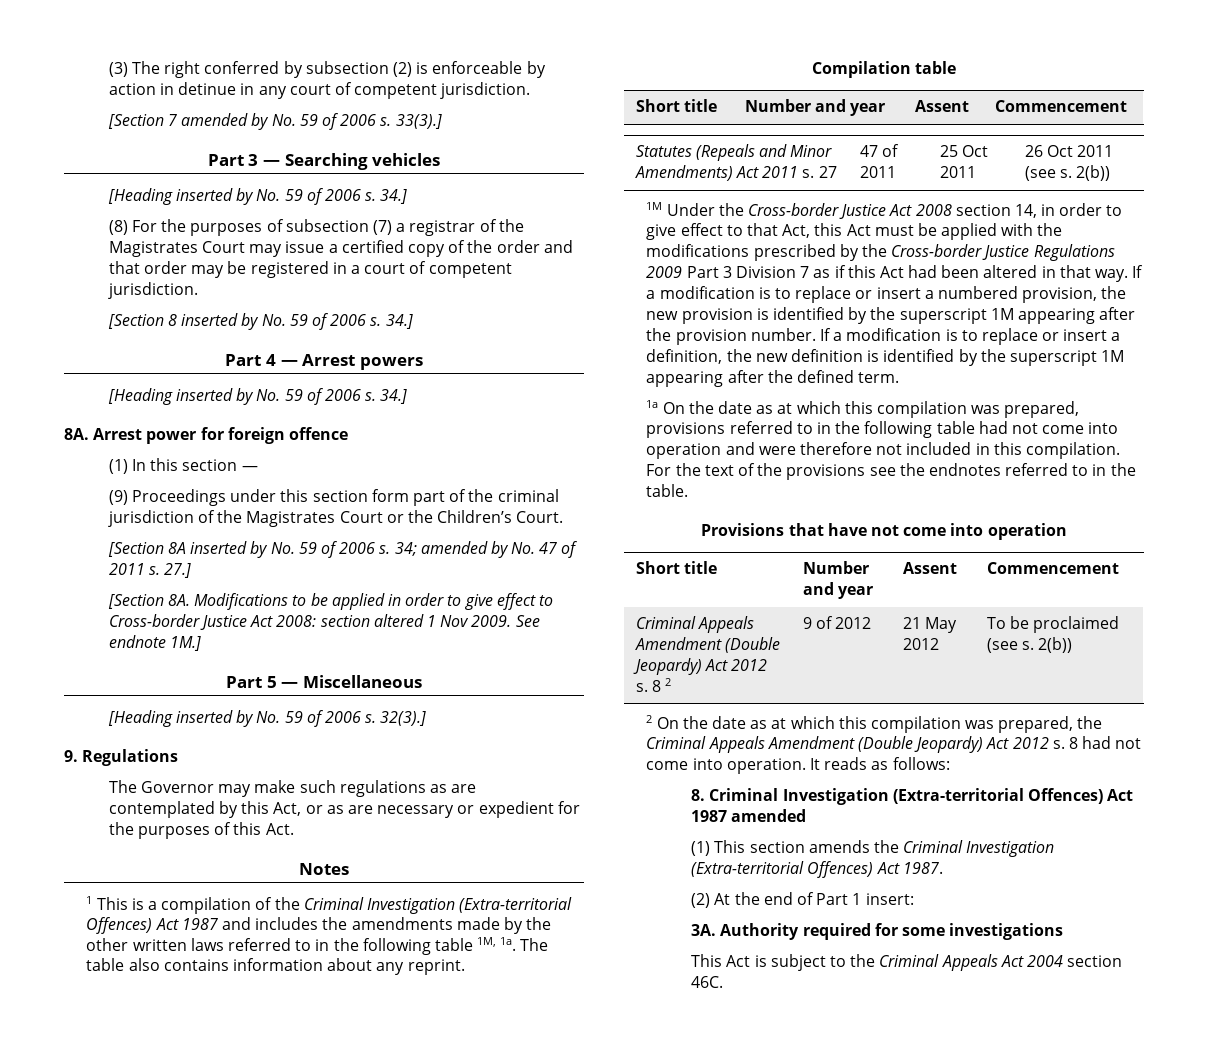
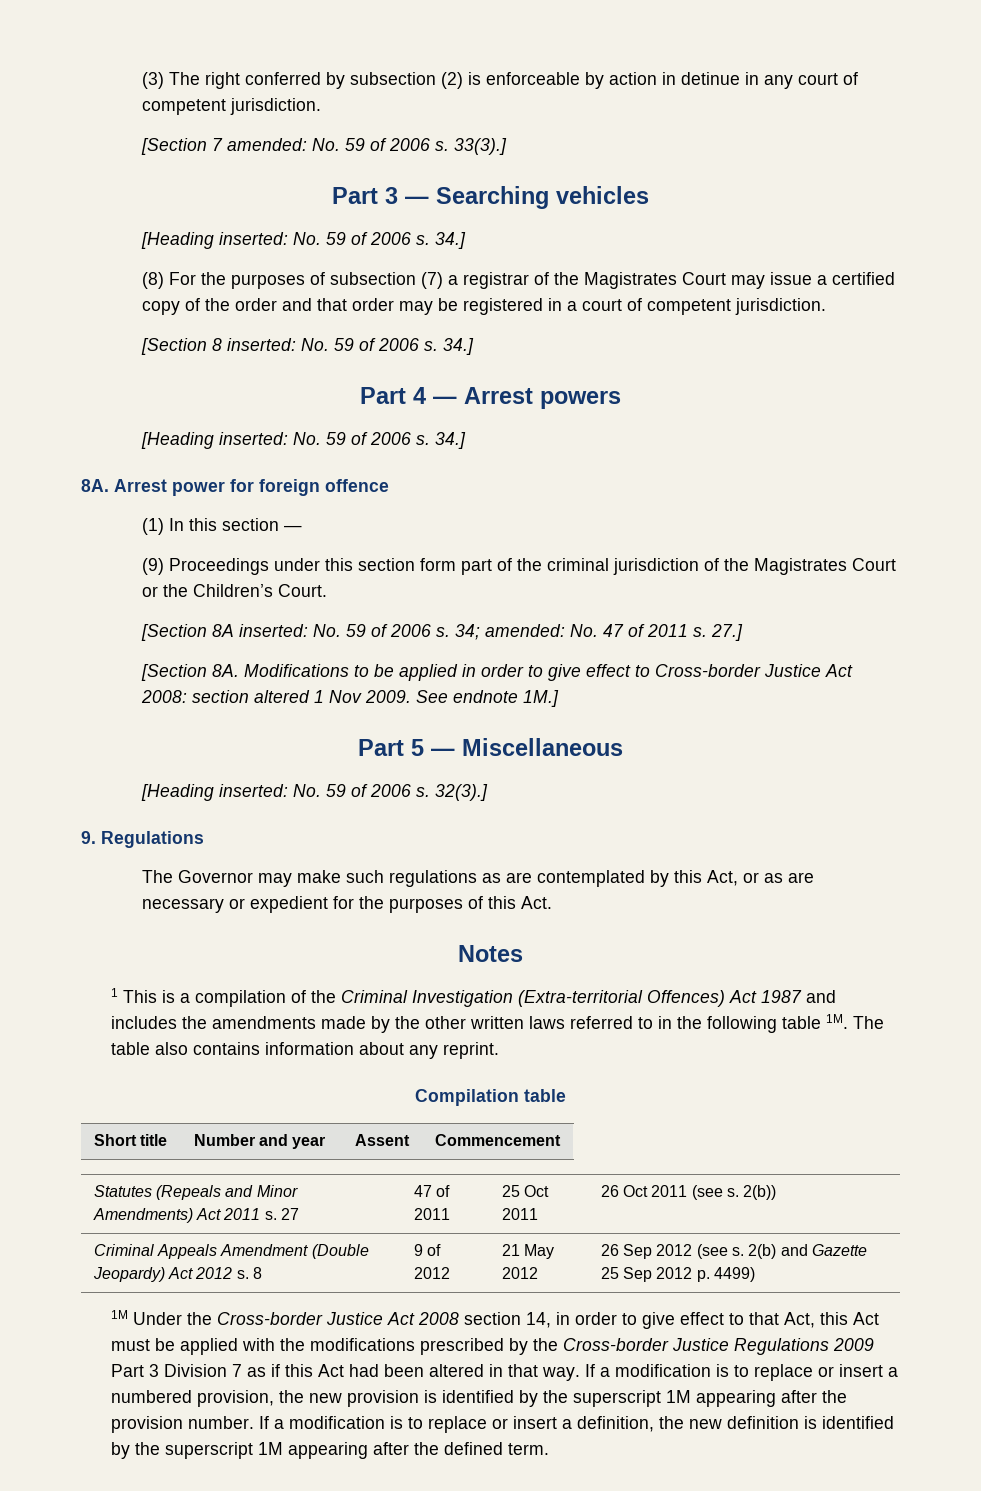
- [Section 7 amended by No. 59 of 2006 s.
+ [Section 7 amended: No. 59 of 2006 s.
  Part 3 — Searching vehicles
- [Heading inserted by No. 59 of 2006 s.
+ [Heading inserted: No. 59 of 2006 s.
- [Section 8 inserted by No. 59 of 2006 s.
+ [Section 8 inserted: No. 59 of 2006 s.
  Part 4 — Arrest powers
- [Heading inserted by No. 59 of 2006 s.
+ [Heading inserted: No. 59 of 2006 s.
- [Section 8A inserted by No. 59 of 2006 s.
+ [Section 8A inserted: No. 59 of 2006 s.
- 34; amended by No. 47 of 2011 s.
+ 34; amended: No. 47 of 2011 s.
  Part 5 — Miscellaneous
- [Heading inserted by No. 59 of 2006 s.
+ [Heading inserted: No. 59 of 2006 s.
- 1 This is a compilation of the Criminal Investigation (Extra-territorial Offences) Act 1987 and includes the amendments made by the other written laws referred to in the following table 1M, 1a.
+ 1 This is a compilation of the Criminal Investigation (Extra-territorial Offences) Act 1987 and includes the amendments made by the other written laws referred to in the following table 1M.
+ Criminal Appeals Amendment (Double Jeopardy) Act 2012 s. 8 | 9 of 2012 | 21 May 2012 | 26 Sep 2012 (see s. 2(b) and Gazette 25 Sep 2012 p. 4499)
- 1a On the date as at which this compilation was prepared, provisions referred to in the following table had not come into operation and were therefore not included in this compilation. For the text of the provisions see the endnotes referred to in the table.
- Provisions that have not come into operation
- Short title | Number and year | Assent | Commencement
- Criminal Appeals Amendment (Double Jeopardy) Act 2012 s. 8 2 | 9 of 2012 | 21 May 2012 | To be proclaimed (see s. 2(b))
- 2 On the date as at which this compilation was prepared, the Criminal Appeals Amendment (Double Jeopardy) Act 2012 s. 8 had not come into operation. It reads as follows:
- 8. Criminal Investigation (Extra-territorial Offences) Act 1987 amended
- (1) This section amends the Criminal Investigation (Extra-territorial Offences) Act 1987.
- (2) At the end of Part 1 insert:
- 3A. Authority required for some investigations
- This Act is subject to the Criminal Appeals Act 2004 section 46C.

